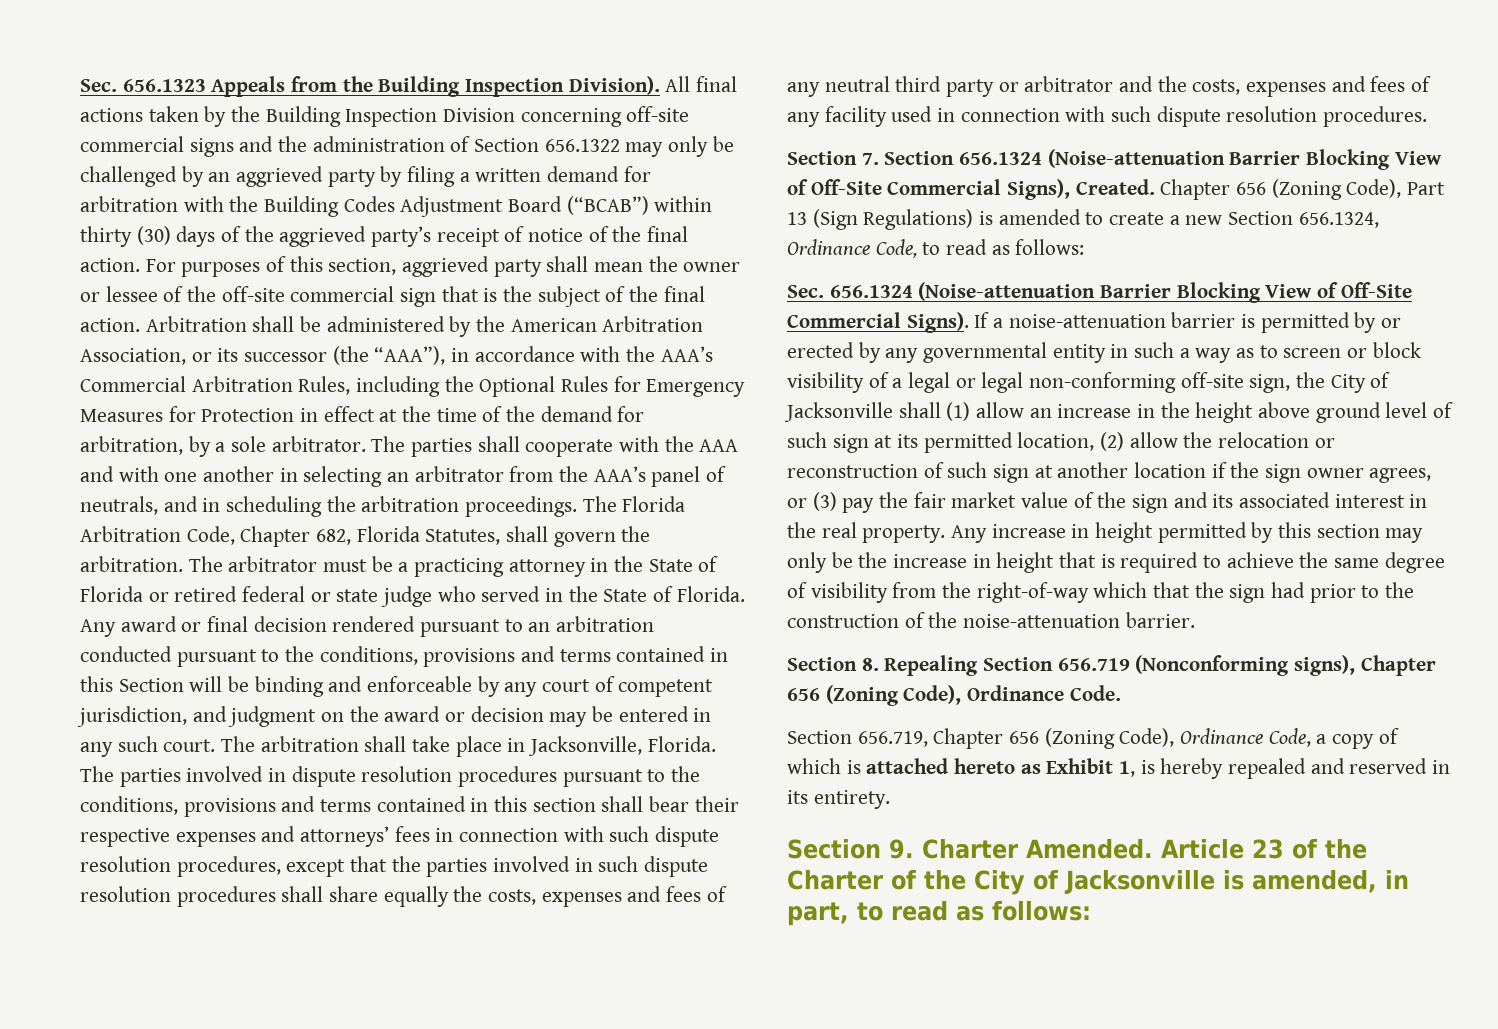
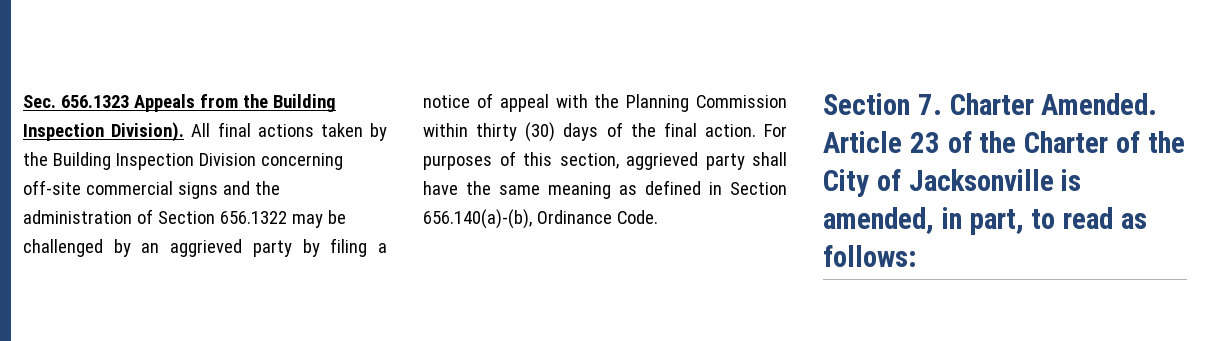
- All final actions taken by the Building Inspection Division concerning off-site commercial signs and the administration of Section 656.1322 may only be challenged by an aggrieved party by filing a written demand for arbitration with the Building Codes Adjustment Board (“BCAB”) within thirty (30) days of the aggrieved party’s receipt of notice of the final action.
+ All final actions taken by the Building Inspection Division concerning off-site commercial signs and the administration of Section 656.1322 may be challenged by an aggrieved party by filing a notice of appeal with the Planning Commission within thirty (30) days of the final action.
- For purposes of this section, aggrieved party shall mean the owner or lessee of the off-site commercial sign that is the subject of the final action. Arbitration shall be administered by the American Arbitration Association, or its successor (the “AAA”), in accordance with the AAA’s Commercial Arbitration Rules, including the Optional Rules for Emergency Measures for Protection in effect at the time of the demand for arbitration, by a sole arbitrator. The parties shall cooperate with the AAA and with one another in selecting an arbitrator from the AAA’s panel of neutrals, and in scheduling the arbitration proceedings. The Florida Arbitration Code, Chapter 682, Florida Statutes, shall govern the arbitration. The arbitrator must be a practicing attorney in the State of Florida or retired federal or state judge who served in the State of Florida. Any award or final decision rendered pursuant to an arbitration conducted pursuant to the conditions, provisions and terms contained in this Section will be binding and enforceable by any court of competent jurisdiction, and judgment on the award or decision may be entered in any such court. The arbitration shall take place in Jacksonville, Florida. The parties involved in dispute resolution procedures pursuant to the conditions, provisions and terms contained in this section shall bear their respective expenses and attorneys’ fees in connection with such dispute resolution procedures, except that the parties involved in such dispute resolution procedures shall share equally the costs, expenses and fees of any neutral third party or arbitrator and the costs, expenses and fees of any facility used in connection with such dispute resolution procedures.
- Section 7. Section 656.1324 (Noise-attenuation Barrier Blocking View of Off-Site Commercial Signs), Created. Chapter 656 (Zoning Code), Part 13 (Sign Regulations) is amended to create a new Section 656.1324, Ordinance Code, to read as follows:
- Sec. 656.1324 (Noise-attenuation Barrier Blocking View of Off-Site Commercial Signs). If a noise-attenuation barrier is permitted by or erected by any governmental entity in such a way as to screen or block visibility of a legal or legal non-conforming off-site sign, the City of Jacksonville shall (1) allow an increase in the height above ground level of such sign at its permitted location, (2) allow the relocation or reconstruction of such sign at another location if the sign owner agrees, or (3) pay the fair market value of the sign and its associated interest in the real property. Any increase in height permitted by this section may only be the increase in height that is required to achieve the same degree of visibility from the right-of-way which that the sign had prior to the construction of the noise-attenuation barrier.
- Section 8. Repealing Section 656.719 (Nonconforming signs), Chapter 656 (Zoning Code), Ordinance Code.
- Section 656.719, Chapter 656 (Zoning Code), Ordinance Code, a copy of which is attached hereto as Exhibit 1, is hereby repealed and reserved in its entirety.
- Section 9. Charter Amended.
+ For purposes of this section, aggrieved party shall have the same meaning as defined in Section 656.140(a)-(b), Ordinance Code.
+ Section 7. Charter Amended.

